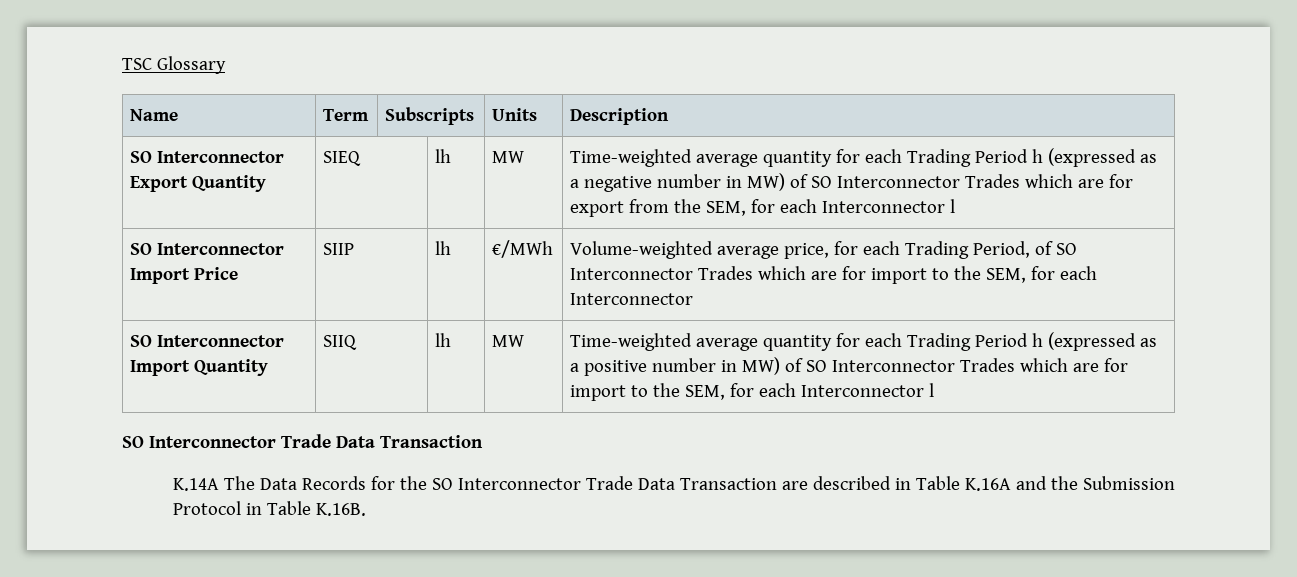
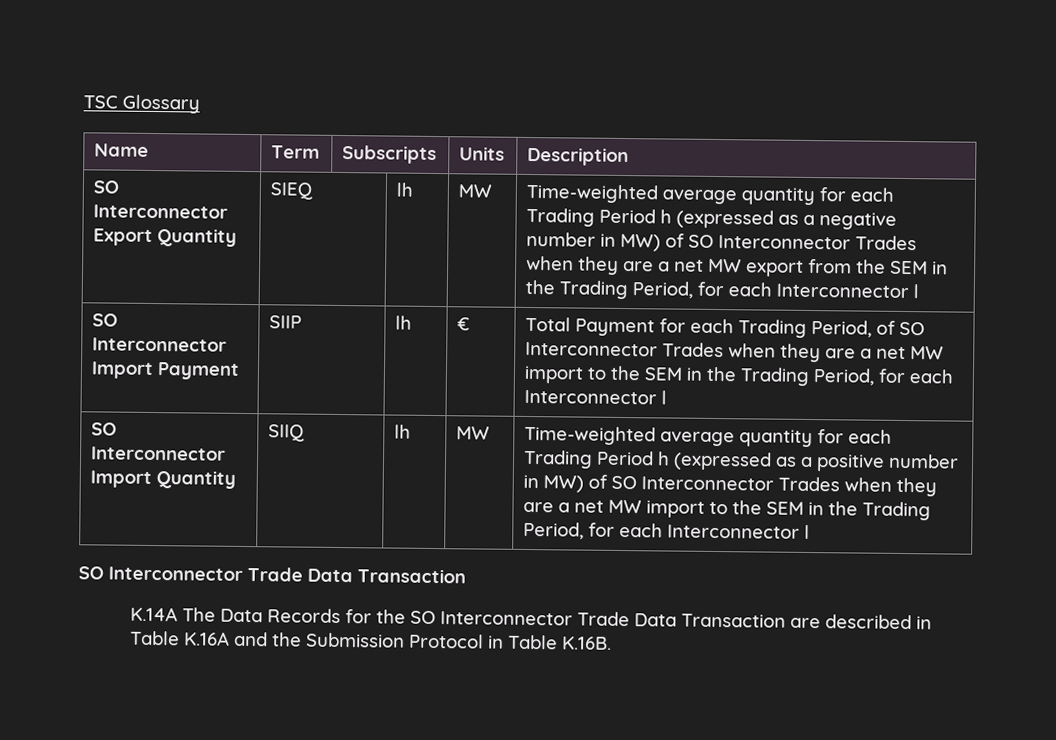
- Time-weighted average quantity for each Trading Period h (expressed as a negative number in MW) of SO Interconnector Trades which are for export from the SEM, for each Interconnector l
- SO Interconnector Import Price | SIIP | lh | €/MWh | Volume-weighted average price, for each Trading Period, of SO Interconnector Trades which are for import to the SEM, for each Interconnector
+ Time-weighted average quantity for each Trading Period h (expressed as a negative number in MW) of SO Interconnector Trades when they are a net MW export from the SEM in the Trading Period, for each Interconnector l
+ SO Interconnector Import Payment | SIIP | lh | € | Total Payment for each Trading Period, of SO Interconnector Trades when they are a net MW import to the SEM in the Trading Period, for each Interconnector l
- Time-weighted average quantity for each Trading Period h (expressed as a positive number in MW) of SO Interconnector Trades which are for import to the SEM, for each Interconnector l
+ Time-weighted average quantity for each Trading Period h (expressed as a positive number in MW) of SO Interconnector Trades when they are a net MW import to the SEM in the Trading Period, for each Interconnector l

